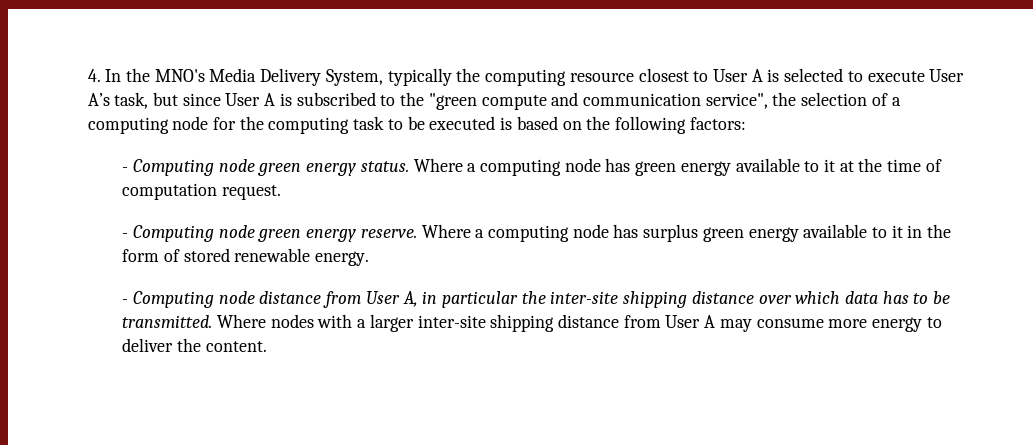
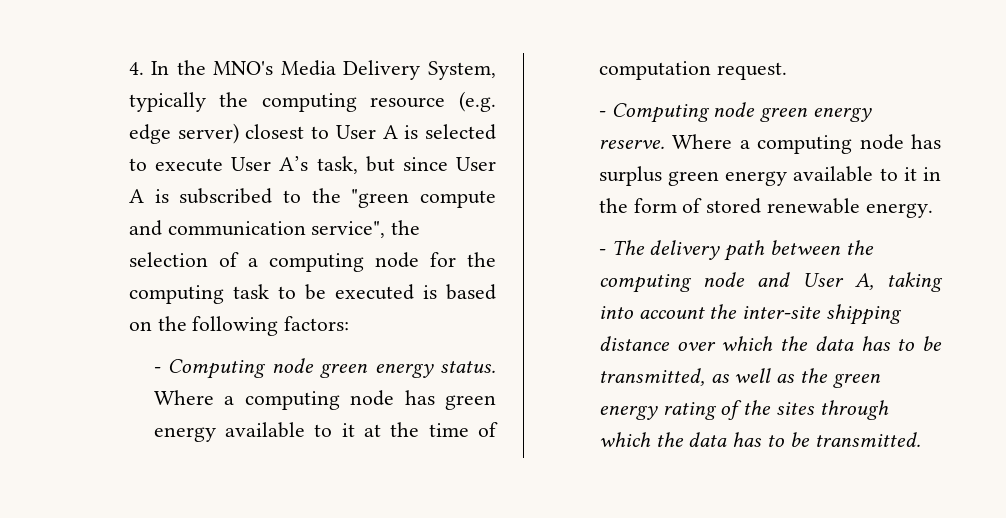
- 4. In the MNO's Media Delivery System, typically the computing resource closest to User A is selected to execute User A’s task, but since User A is subscribed to the "green compute and communication service", the selection of a computing node for the computing task to be executed is based on the following factors:
+ 4. In the MNO's Media Delivery System, typically the computing resource (e.g. edge server) closest to User A is selected to execute User A’s task, but since User A is subscribed to the "green compute and communication service", the selection of a computing node for the computing task to be executed is based on the following factors:
- - Computing node distance from User A, in particular the inter-site shipping distance over which data has to be transmitted. Where nodes with a larger inter-site shipping distance from User A may consume more energy to deliver the content.
+ - The delivery path between the computing node and User A, taking into account the inter-site shipping distance over which the data has to be transmitted, as well as the green energy rating of the sites through which the data has to be transmitted.

